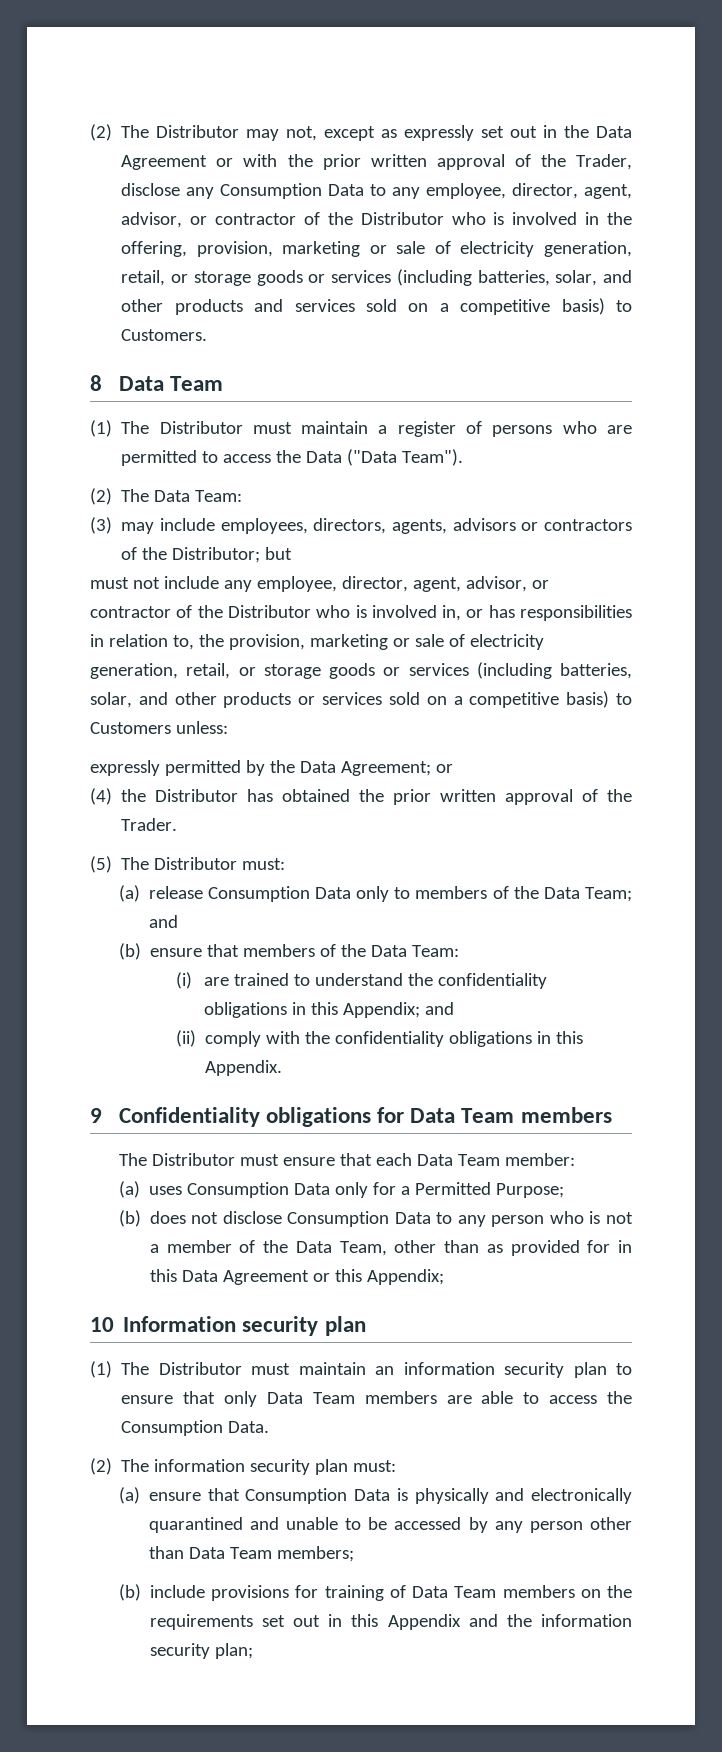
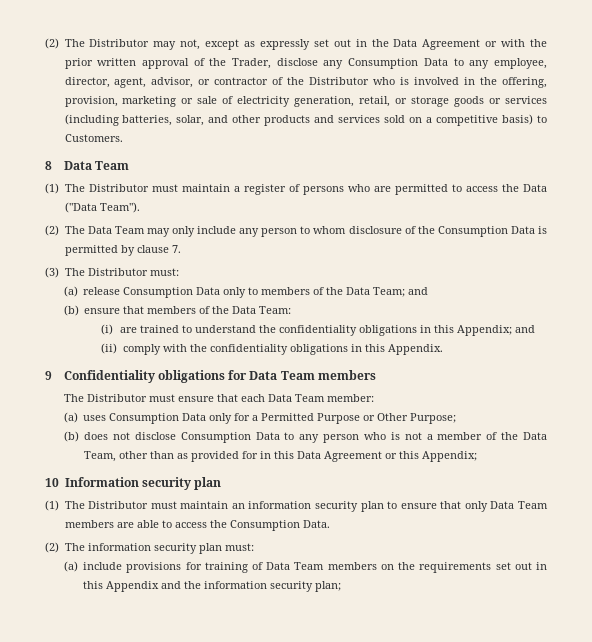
- (2) The Data Team:
- (3) may include employees, directors, agents, advisors or contractors of the Distributor; but
- must not include any employee, director, agent, advisor, or contractor of the Distributor who is involved in, or has responsibilities in relation to, the provision, marketing or sale of electricity generation, retail, or storage goods or services (including batteries, solar, and other products or services sold on a competitive basis) to Customers unless:
- expressly permitted by the Data Agreement; or
- (4) the Distributor has obtained the prior written approval of the Trader.
- (5) The Distributor must:
+ (2) The Data Team may only include any person to whom disclosure of the Consumption Data is permitted by clause 7.
+ (3) The Distributor must:
- (a) uses Consumption Data only for a Permitted Purpose;
+ (a) uses Consumption Data only for a Permitted Purpose or Other Purpose;
- (a) ensure that Consumption Data is physically and electronically quarantined and unable to be accessed by any person other than Data Team members;
- (b) include provisions for training of Data Team members on the requirements set out in this Appendix and the information security plan;
+ (a) include provisions for training of Data Team members on the requirements set out in this Appendix and the information security plan;

